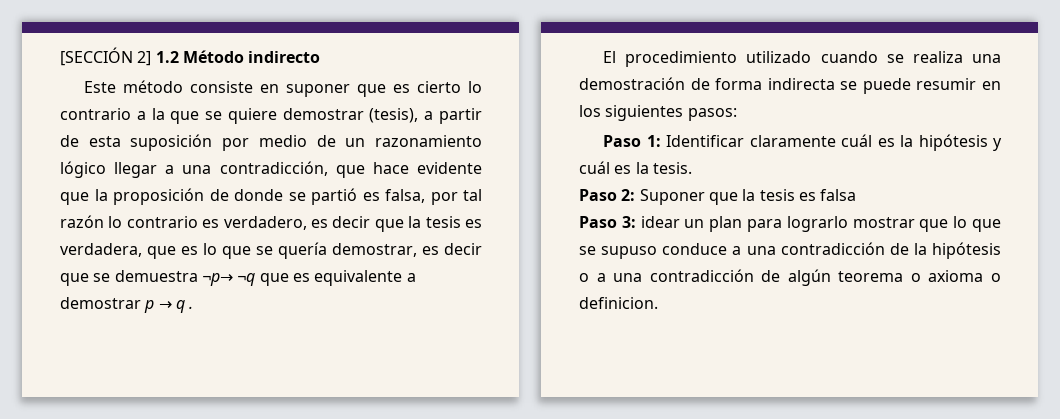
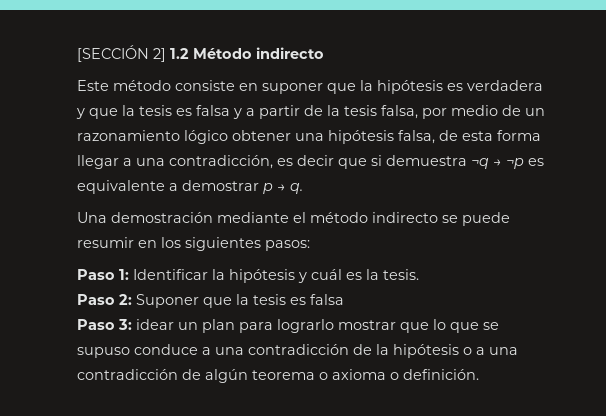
- Este método consiste en suponer que es cierto lo contrario a la que se quiere demostrar (tesis), a partir de esta suposición por medio de un razonamiento lógico llegar a una contradicción, que hace evidente que la proposición de donde se partió es falsa, por tal razón lo contrario es verdadero, es decir que la tesis es verdadera, que es lo que se quería demostrar, es decir que se demuestra ¬p→ ¬q que es equivalente a demostrar p → q .
- El procedimiento utilizado cuando se realiza una demostración de forma indirecta se puede resumir en los siguientes pasos:
+ Este método consiste en suponer que la hipótesis es verdadera y que la tesis es falsa y a partir de la tesis falsa, por medio de un razonamiento lógico obtener una hipótesis falsa, de esta forma llegar a una contradicción, es decir que si demuestra ¬q → ¬p es equivalente a demostrar p → q.
+ Una demostración mediante el método indirecto se puede resumir en los siguientes pasos:
- Paso 1: Identificar claramente cuál es la hipótesis y cuál es la tesis.
+ Paso 1: Identificar la hipótesis y cuál es la tesis.
- Paso 3: idear un plan para lograrlo mostrar que lo que se supuso conduce a una contradicción de la hipótesis o a una contradicción de algún teorema o axioma o definicion.
+ Paso 3: idear un plan para lograrlo mostrar que lo que se supuso conduce a una contradicción de la hipótesis o a una contradicción de algún teorema o axioma o definición.

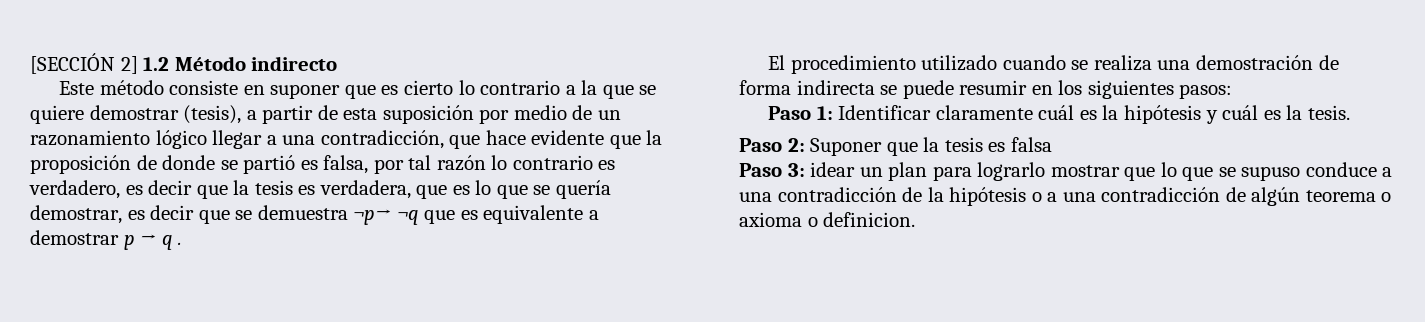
- Este método consiste en suponer que la hipótesis es verdadera y que la tesis es falsa y a partir de la tesis falsa, por medio de un razonamiento lógico obtener una hipótesis falsa, de esta forma llegar a una contradicción, es decir que si demuestra ¬q → ¬p es equivalente a demostrar p → q.
- Una demostración mediante el método indirecto se puede resumir en los siguientes pasos:
+ Este método consiste en suponer que es cierto lo contrario a la que se quiere demostrar (tesis), a partir de esta suposición por medio de un razonamiento lógico llegar a una contradicción, que hace evidente que la proposición de donde se partió es falsa, por tal razón lo contrario es verdadero, es decir que la tesis es verdadera, que es lo que se quería demostrar, es decir que se demuestra ¬p→ ¬q que es equivalente a demostrar p → q .
+ El procedimiento utilizado cuando se realiza una demostración de forma indirecta se puede resumir en los siguientes pasos:
- Paso 1: Identificar la hipótesis y cuál es la tesis.
+ Paso 1: Identificar claramente cuál es la hipótesis y cuál es la tesis.
- Paso 3: idear un plan para lograrlo mostrar que lo que se supuso conduce a una contradicción de la hipótesis o a una contradicción de algún teorema o axioma o definición.
+ Paso 3: idear un plan para lograrlo mostrar que lo que se supuso conduce a una contradicción de la hipótesis o a una contradicción de algún teorema o axioma o definicion.

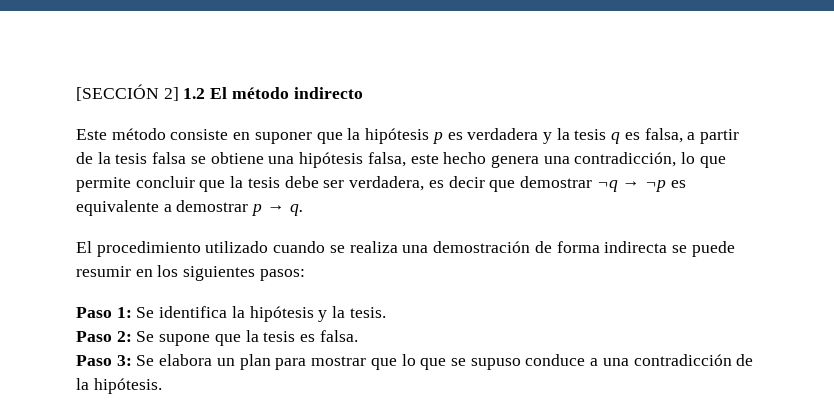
- [SECCIÓN 2] 1.2 Método indirecto
+ [SECCIÓN 2] 1.2 El método indirecto
- Este método consiste en suponer que es cierto lo contrario a la que se quiere demostrar (tesis), a partir de esta suposición por medio de un razonamiento lógico llegar a una contradicción, que hace evidente que la proposición de donde se partió es falsa, por tal razón lo contrario es verdadero, es decir que la tesis es verdadera, que es lo que se quería demostrar, es decir que se demuestra ¬p→ ¬q que es equivalente a demostrar p → q .
+ Este método consiste en suponer que la hipótesis p es verdadera y la tesis q es falsa, a partir de la tesis falsa se obtiene una hipótesis falsa, este hecho genera una contradicción, lo que permite concluir que la tesis debe ser verdadera, es decir que demostrar ¬q → ¬p es equivalente a demostrar p → q.
- Paso 1: Identificar claramente cuál es la hipótesis y cuál es la tesis.
+ Paso 1: Se identifica la hipótesis y la tesis.
- Paso 2: Suponer que la tesis es falsa
+ Paso 2: Se supone que la tesis es falsa.
- Paso 3: idear un plan para lograrlo mostrar que lo que se supuso conduce a una contradicción de la hipótesis o a una contradicción de algún teorema o axioma o definicion.
+ Paso 3: Se elabora un plan para mostrar que lo que se supuso conduce a una contradicción de la hipótesis.

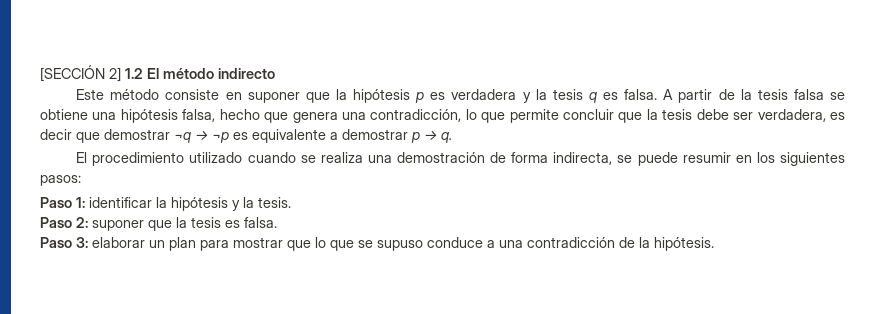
- Este método consiste en suponer que la hipótesis p es verdadera y la tesis q es falsa, a partir de la tesis falsa se obtiene una hipótesis falsa, este hecho genera una contradicción, lo que permite concluir que la tesis debe ser verdadera, es decir que demostrar ¬q → ¬p es equivalente a demostrar p → q.
+ Este método consiste en suponer que la hipótesis p es verdadera y la tesis q es falsa. A partir de la tesis falsa se obtiene una hipótesis falsa, hecho que genera una contradicción, lo que permite concluir que la tesis debe ser verdadera, es decir que demostrar ¬q → ¬p es equivalente a demostrar p → q.
- El procedimiento utilizado cuando se realiza una demostración de forma indirecta se puede resumir en los siguientes pasos:
+ El procedimiento utilizado cuando se realiza una demostración de forma indirecta, se puede resumir en los siguientes pasos:
- Paso 1: Se identifica la hipótesis y la tesis.
+ Paso 1: identificar la hipótesis y la tesis.
- Paso 2: Se supone que la tesis es falsa.
+ Paso 2: suponer que la tesis es falsa.
- Paso 3: Se elabora un plan para mostrar que lo que se supuso conduce a una contradicción de la hipótesis.
+ Paso 3: elaborar un plan para mostrar que lo que se supuso conduce a una contradicción de la hipótesis.

